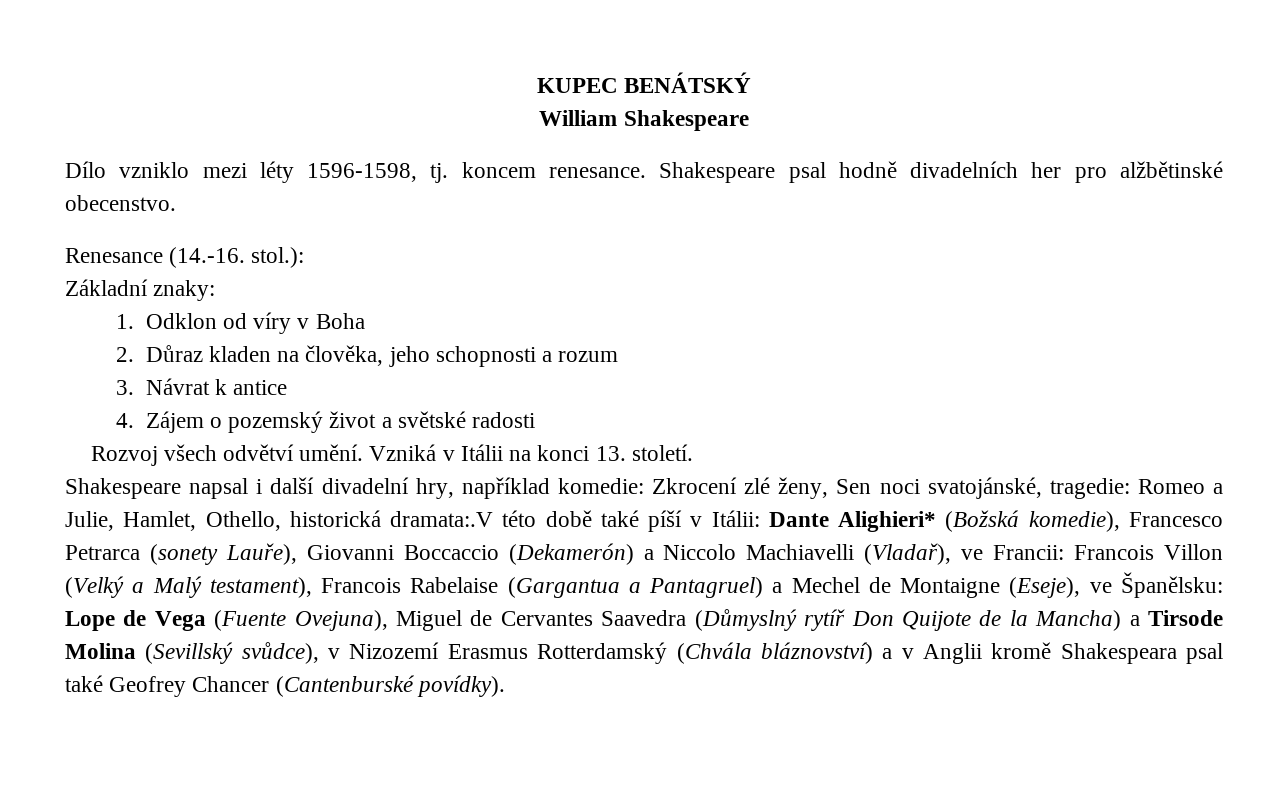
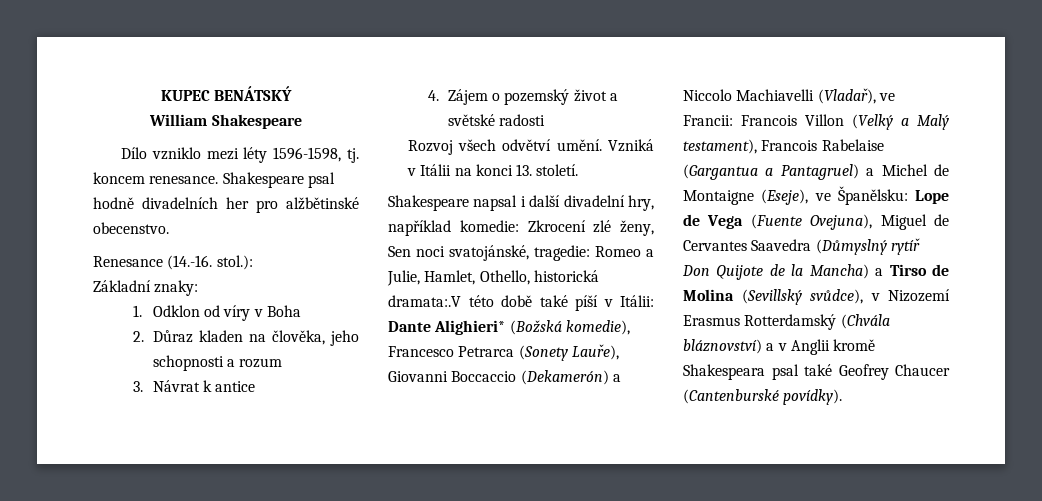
- Dante Alighieri* (Božská komedie), Francesco Petrarca (sonety Lauře), Giovanni Boccaccio (Dekamerón) a Niccolo Machiavelli (Vladař), ve Francii:
+ Dante Alighieri* (Božská komedie), Francesco Petrarca (Sonety Lauře), Giovanni Boccaccio (Dekamerón) a Niccolo Machiavelli (Vladař), ve Francii:
- Francois Villon (Velký a Malý testament), Francois Rabelaise (Gargantua a Pantagruel) a Mechel de Montaigne (Eseje), ve Španělsku:
+ Francois Villon (Velký a Malý testament), Francois Rabelaise (Gargantua a Pantagruel) a Michel de Montaigne (Eseje), ve Španělsku:
- Lope de Vega (Fuente Ovejuna), Miguel de Cervantes Saavedra (Důmyslný rytíř Don Quijote de la Mancha) a Tirsode Molina (Sevillský svůdce), v Nizozemí Erasmus Rotterdamský (Chvála bláznovství) a v Anglii kromě Shakespeara psal také Geofrey Chancer (Cantenburské povídky).
+ Lope de Vega (Fuente Ovejuna), Miguel de Cervantes Saavedra (Důmyslný rytíř Don Quijote de la Mancha) a Tirso de Molina (Sevillský svůdce), v Nizozemí Erasmus Rotterdamský (Chvála bláznovství) a v Anglii kromě Shakespeara psal také Geofrey Chaucer (Cantenburské povídky).

